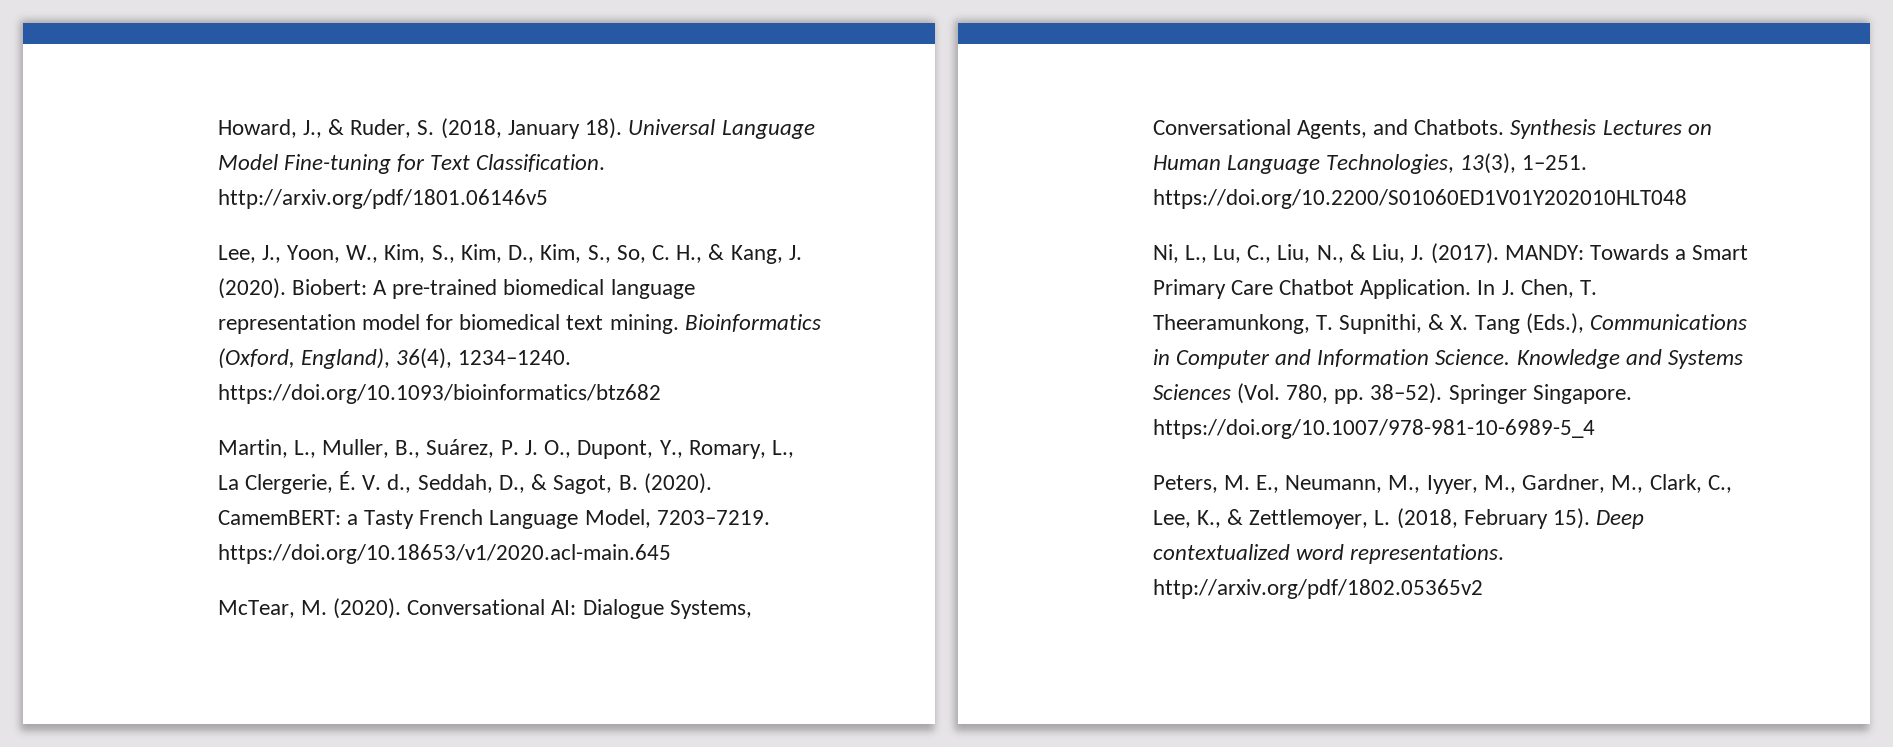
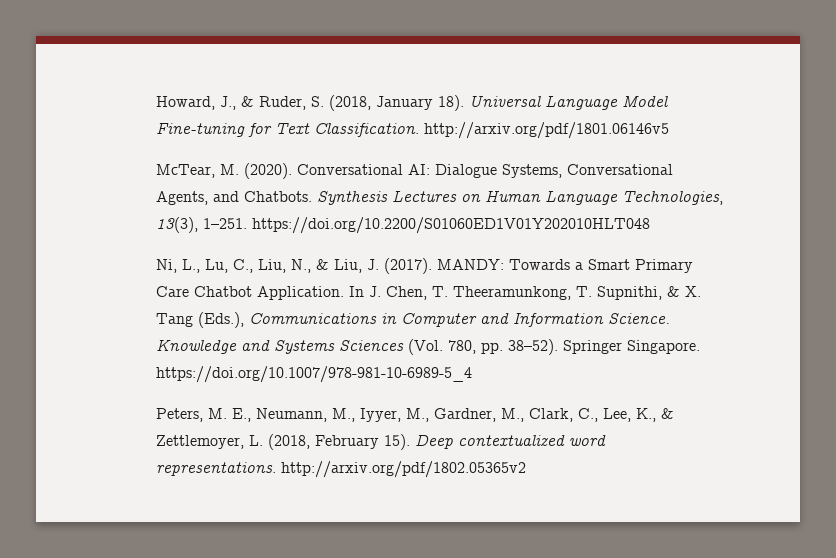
- Lee, J., Yoon, W., Kim, S., Kim, D., Kim, S., So, C. H., & Kang, J. (2020). Biobert: A pre-trained biomedical language representation model for biomedical text mining. Bioinformatics (Oxford, England), 36(4), 1234–1240. https://doi.org/10.1093/bioinformatics/btz682
- Martin, L., Muller, B., Suárez, P. J. O., Dupont, Y., Romary, L., La Clergerie, É. V. d., Seddah, D., & Sagot, B. (2020). CamemBERT: a Tasty French Language Model, 7203–7219. https://doi.org/10.18653/v1/2020.acl-main.645

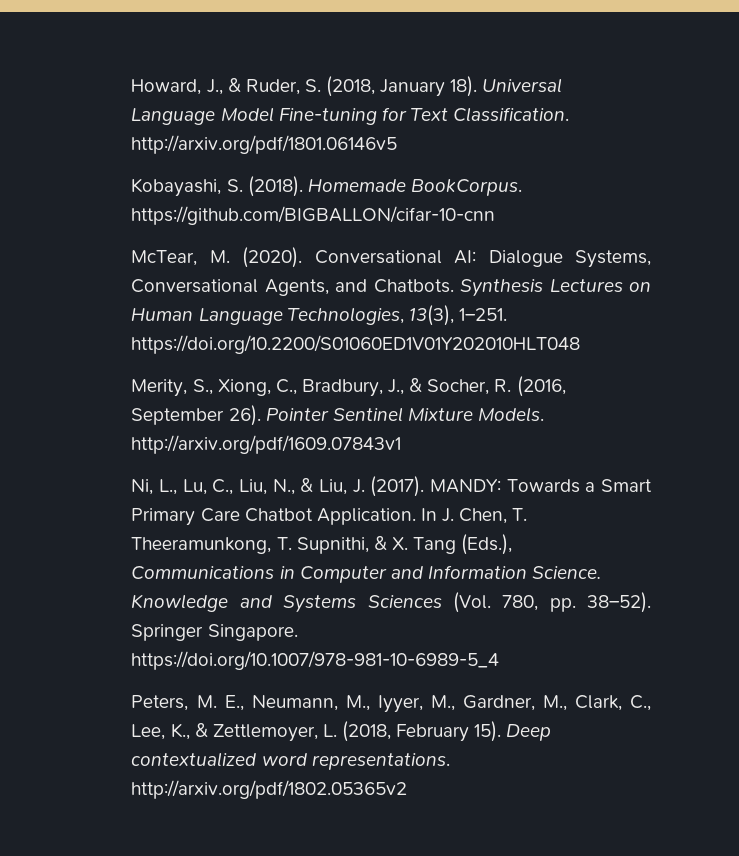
+ Kobayashi, S. (2018). Homemade BookCorpus. https://github.com/BIGBALLON/cifar-10-cnn
+ Merity, S., Xiong, C., Bradbury, J., & Socher, R. (2016, September 26). Pointer Sentinel Mixture Models. http://arxiv.org/pdf/1609.07843v1

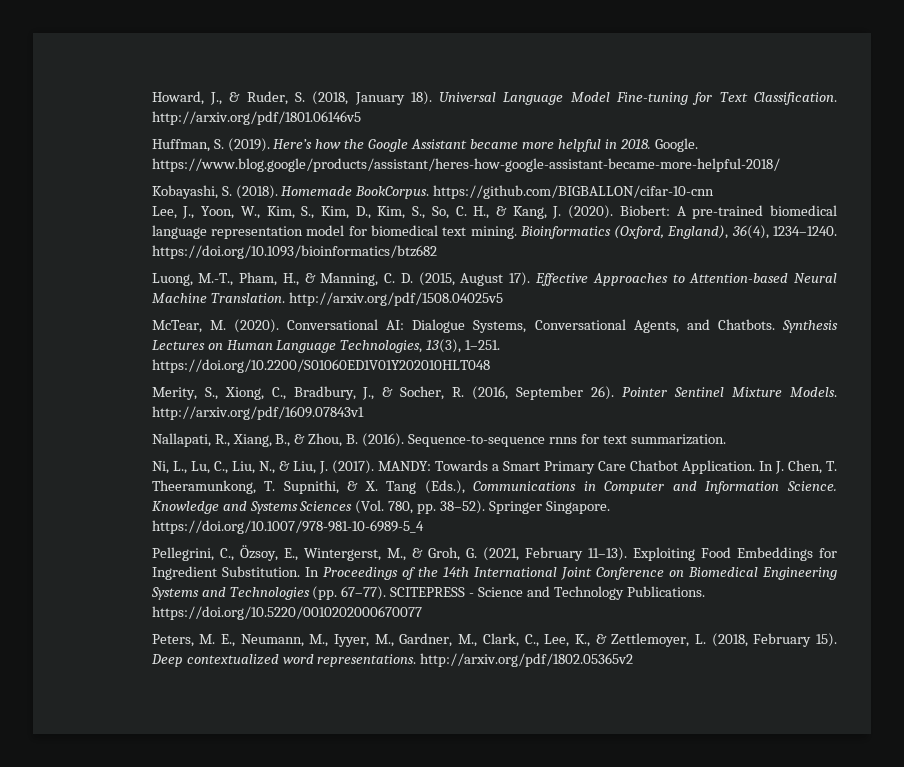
+ Huffman, S. (2019). Here’s how the Google Assistant became more helpful in 2018. Google. https://www.blog.google/products/assistant/heres-how-google-assistant-became-more-helpful-2018/
+ Lee, J., Yoon, W., Kim, S., Kim, D., Kim, S., So, C. H., & Kang, J. (2020). Biobert: A pre-trained biomedical language representation model for biomedical text mining. Bioinformatics (Oxford, England), 36(4), 1234–1240. https://doi.org/10.1093/bioinformatics/btz682
+ Luong, M.-T., Pham, H., & Manning, C. D. (2015, August 17). Effective Approaches to Attention-based Neural Machine Translation. http://arxiv.org/pdf/1508.04025v5
+ Nallapati, R., Xiang, B., & Zhou, B. (2016). Sequence-to-sequence rnns for text summarization.
+ Pellegrini, C., Özsoy, E., Wintergerst, M., & Groh, G. (2021, February 11–13). Exploiting Food Embeddings for Ingredient Substitution. In Proceedings of the 14th International Joint Conference on Biomedical Engineering Systems and Technologies (pp. 67–77). SCITEPRESS - Science and Technology Publications. https://doi.org/10.5220/0010202000670077

